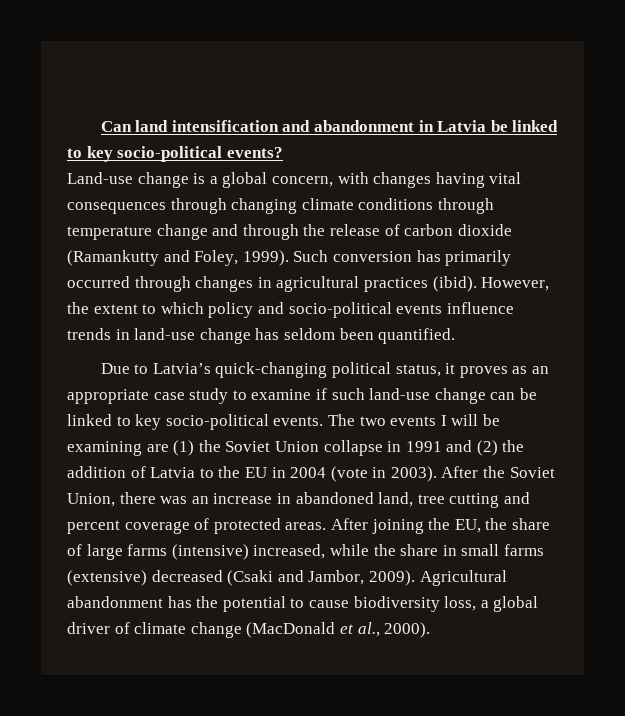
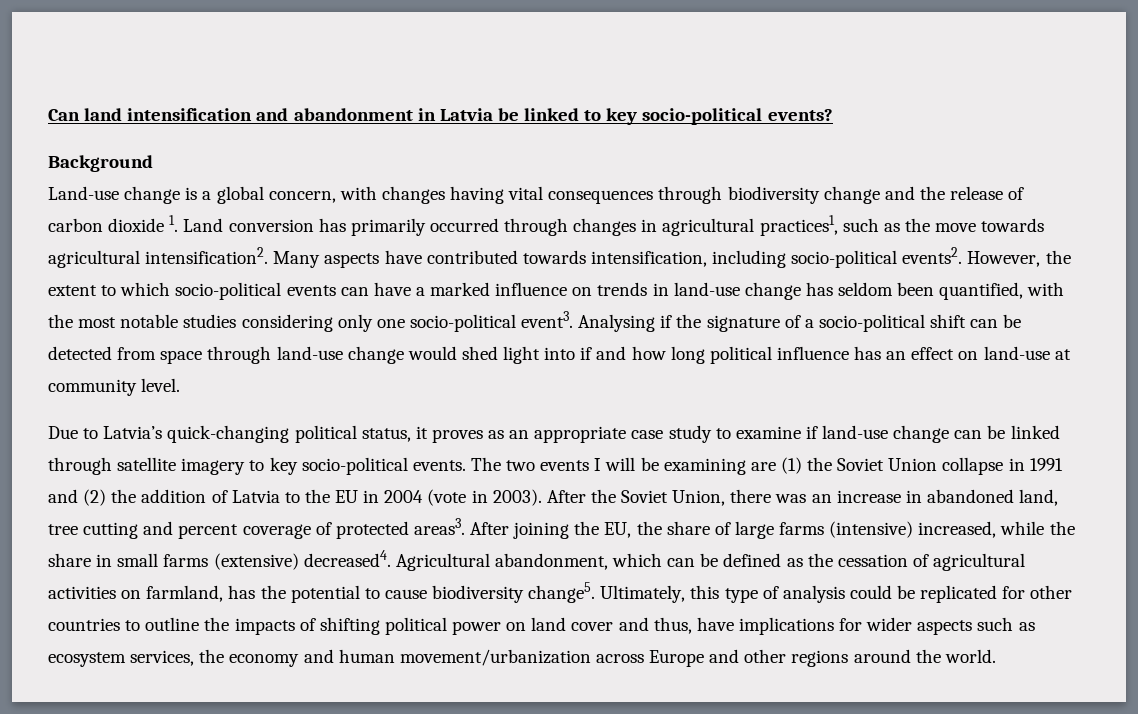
+ Background
- Land-use change is a global concern, with changes having vital consequences through changing climate conditions through temperature change and through the release of carbon dioxide (Ramankutty and Foley, 1999). Such conversion has primarily occurred through changes in agricultural practices (ibid).
+ Land-use change is a global concern, with changes having vital consequences through biodiversity change and the release of carbon dioxide 1. Land conversion has primarily occurred through changes in agricultural practices1, such as the move towards agricultural intensification2. Many aspects have contributed towards intensification, including socio-political events2.
- However, the extent to which policy and socio-political events influence trends in land-use change has seldom been quantified.
+ However, the extent to which socio-political events can have a marked influence on trends in land-use change has seldom been quantified, with the most notable studies considering only one socio-political event3. Analysing if the signature of a socio-political shift can be detected from space through land-use change would shed light into if and how long political influence has an effect on land-use at community level.
- Due to Latvia’s quick-changing political status, it proves as an appropriate case study to examine if such land-use change can be linked to key socio-political events.
+ Due to Latvia’s quick-changing political status, it proves as an appropriate case study to examine if land-use change can be linked through satellite imagery to key socio-political events.
- After the Soviet Union, there was an increase in abandoned land, tree cutting and percent coverage of protected areas.
+ After the Soviet Union, there was an increase in abandoned land, tree cutting and percent coverage of protected areas3.
- After joining the EU, the share of large farms (intensive) increased, while the share in small farms (extensive) decreased (Csaki and Jambor, 2009). Agricultural abandonment has the potential to cause biodiversity loss, a global driver of climate change (MacDonald et al., 2000).
+ After joining the EU, the share of large farms (intensive) increased, while the share in small farms (extensive) decreased4. Agricultural abandonment, which can be defined as the cessation of agricultural activities on farmland, has the potential to cause biodiversity change5. Ultimately, this type of analysis could be replicated for other countries to outline the impacts of shifting political power on land cover and thus, have implications for wider aspects such as ecosystem services, the economy and human movement/urbanization across Europe and other regions around the world.

